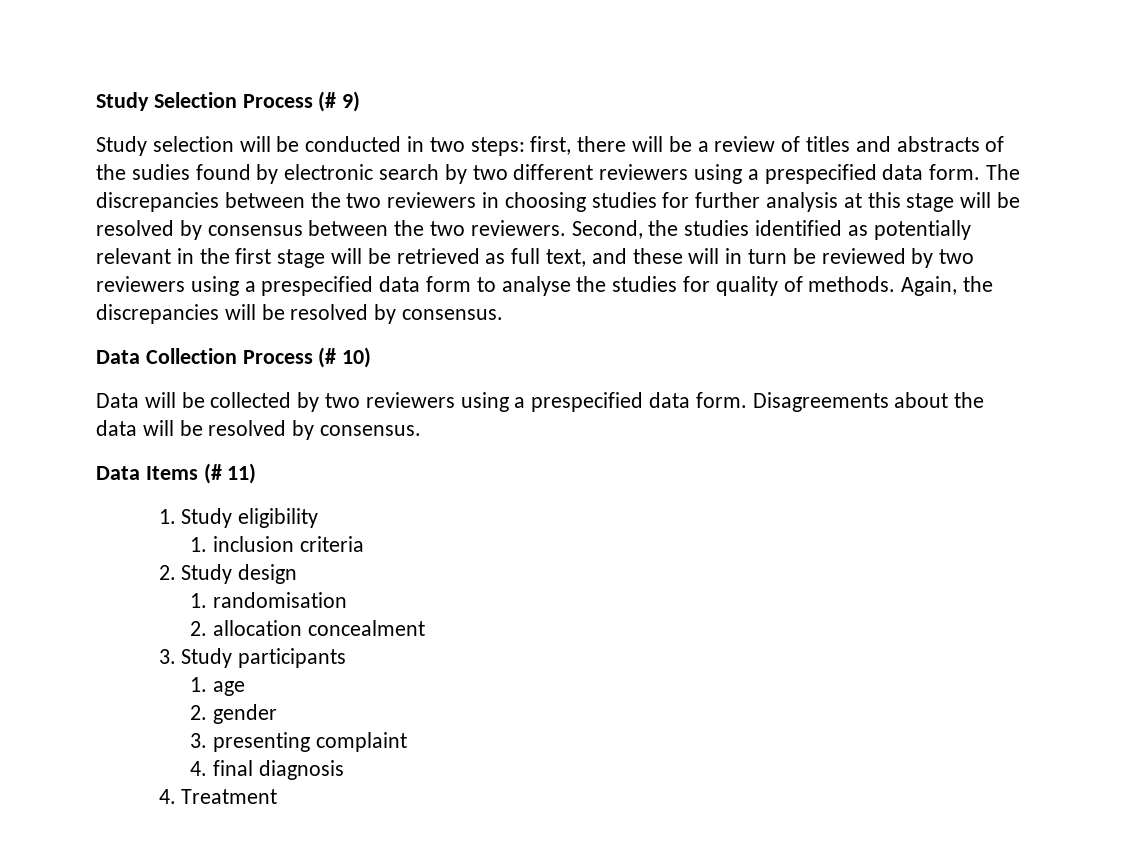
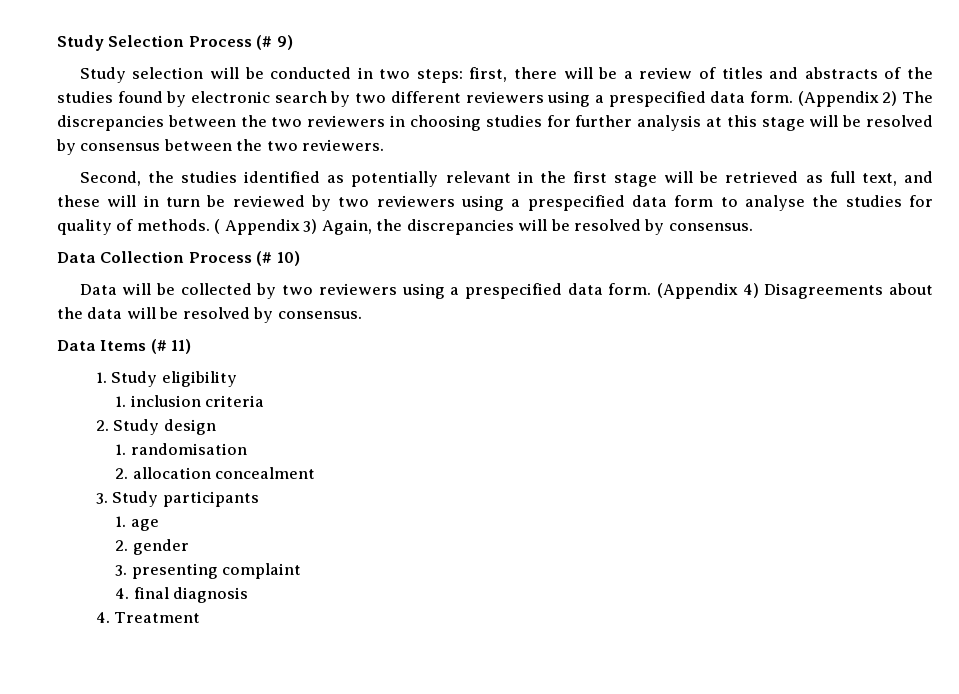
- Study selection will be conducted in two steps: first, there will be a review of titles and abstracts of the sudies found by electronic search by two different reviewers using a prespecified data form.
+ Study selection will be conducted in two steps: first, there will be a review of titles and abstracts of the studies found by electronic search by two different reviewers using a prespecified data form.
- The discrepancies between the two reviewers in choosing studies for further analysis at this stage will be resolved by consensus between the two reviewers. Second, the studies identified as potentially relevant in the first stage will be retrieved as full text, and these will in turn be reviewed by two reviewers using a prespecified data form to analyse the studies for quality of methods.
+ (Appendix 2) The discrepancies between the two reviewers in choosing studies for further analysis at this stage will be resolved by consensus between the two reviewers.
+ Second, the studies identified as potentially relevant in the first stage will be retrieved as full text, and these will in turn be reviewed by two reviewers using a prespecified data form to analyse the studies for quality of methods.
- Again, the discrepancies will be resolved by consensus.
+ ( Appendix 3) Again, the discrepancies will be resolved by consensus.
- Disagreements about the data will be resolved by consensus.
+ (Appendix 4) Disagreements about the data will be resolved by consensus.

